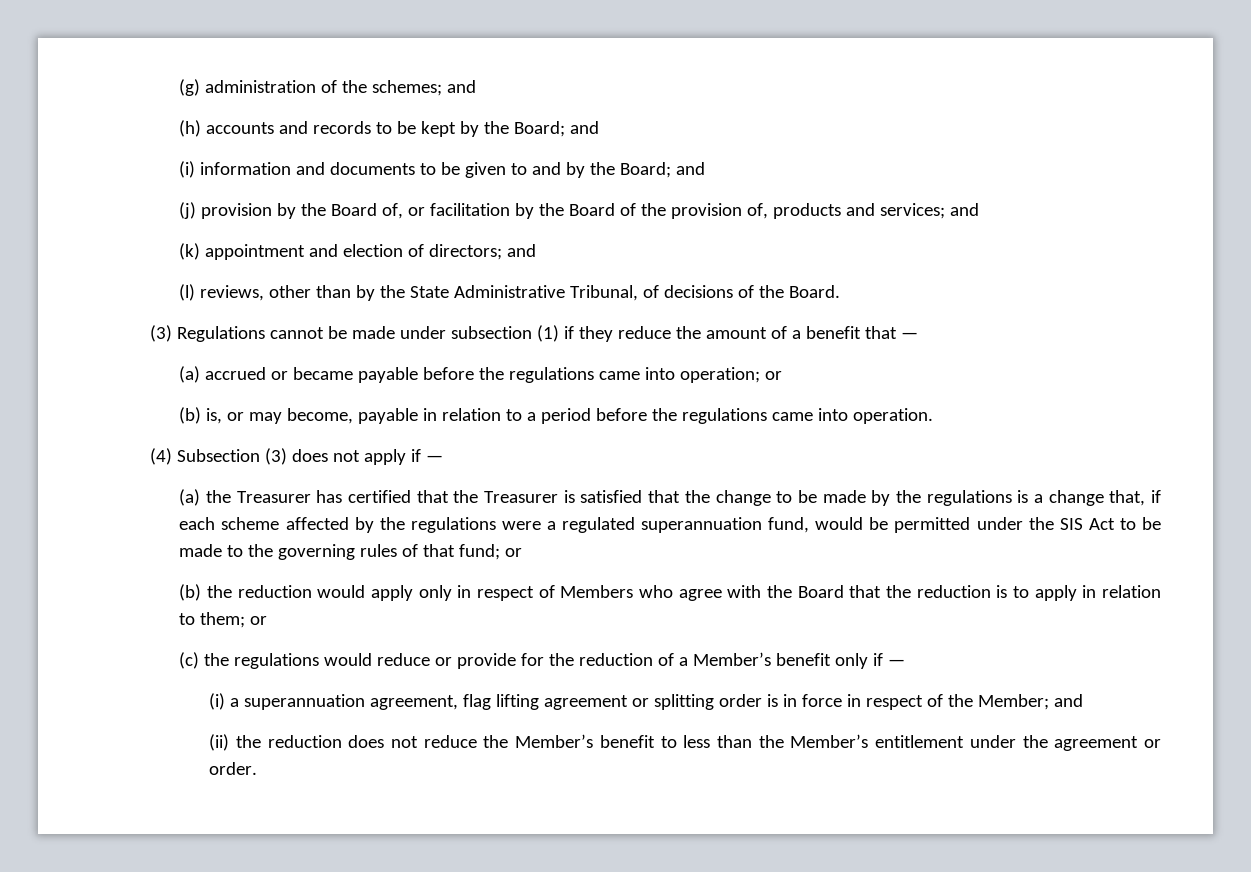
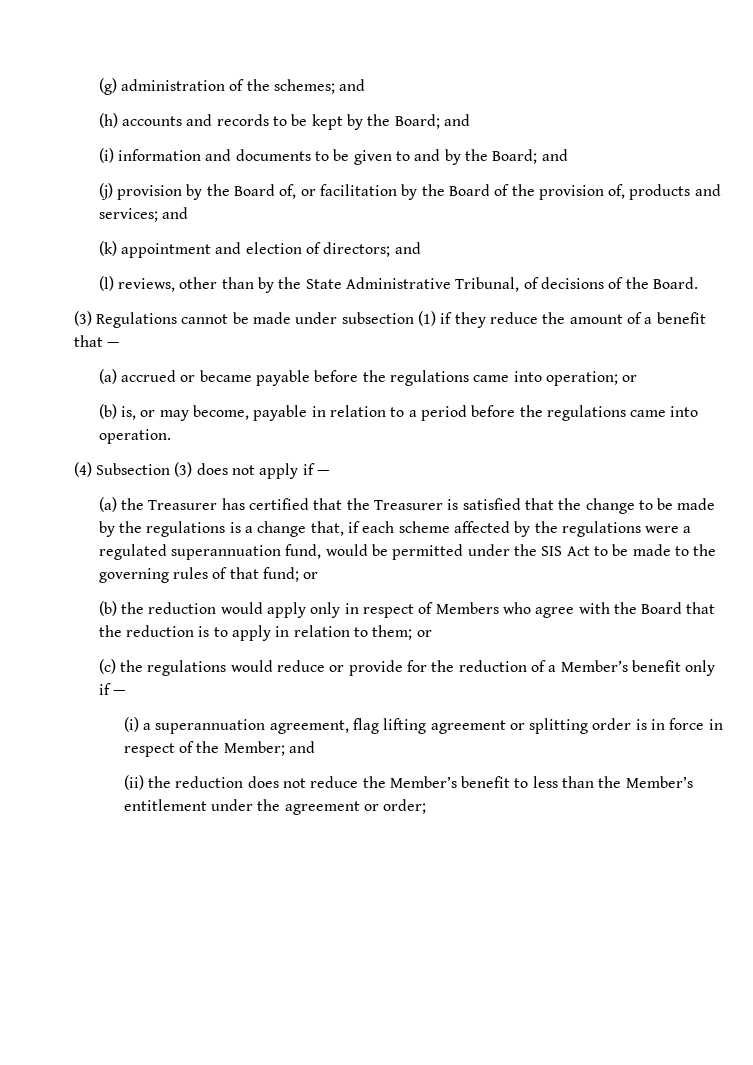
- (ii) the reduction does not reduce the Member’s benefit to less than the Member’s entitlement under the agreement or order.
+ (ii) the reduction does not reduce the Member’s benefit to less than the Member’s entitlement under the agreement or order;

